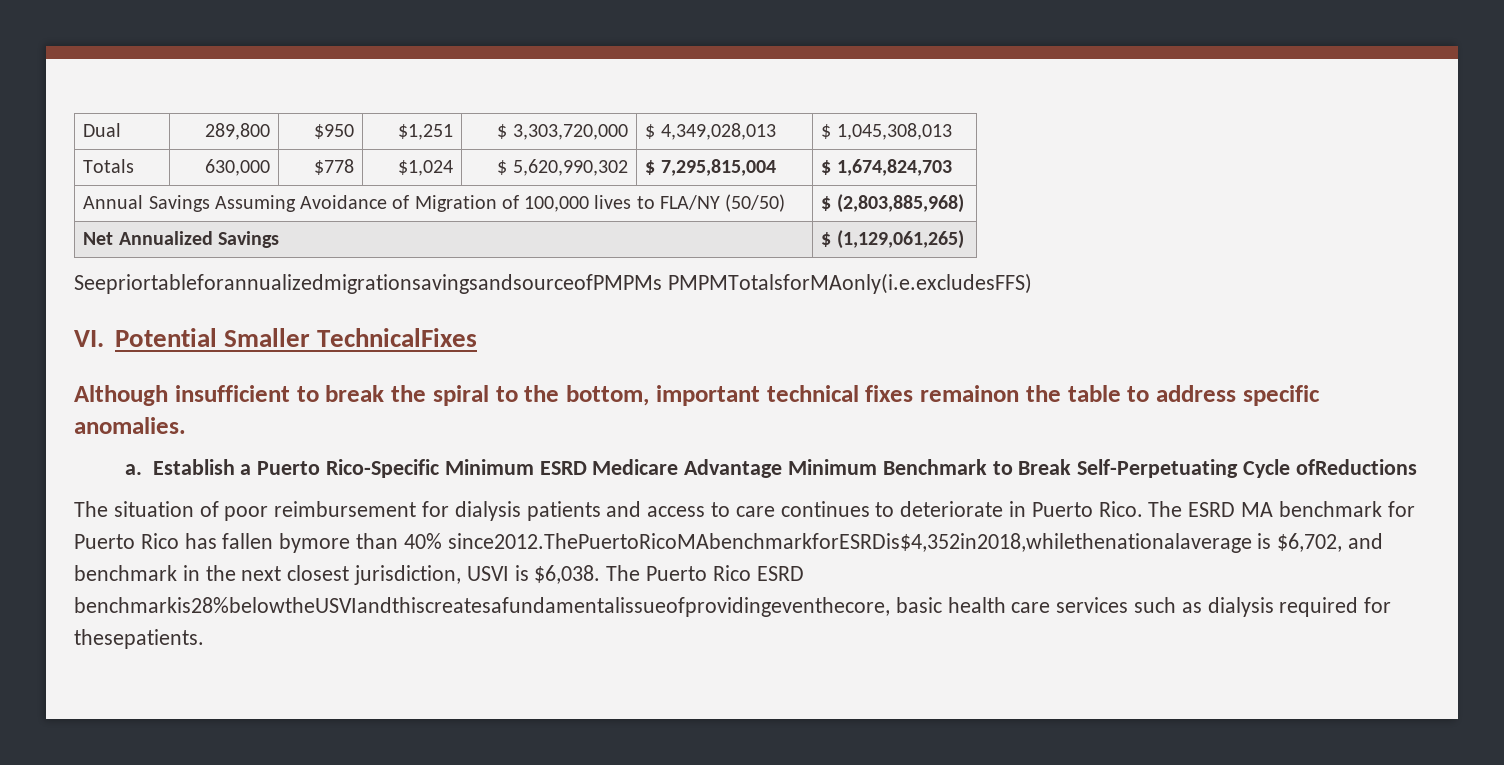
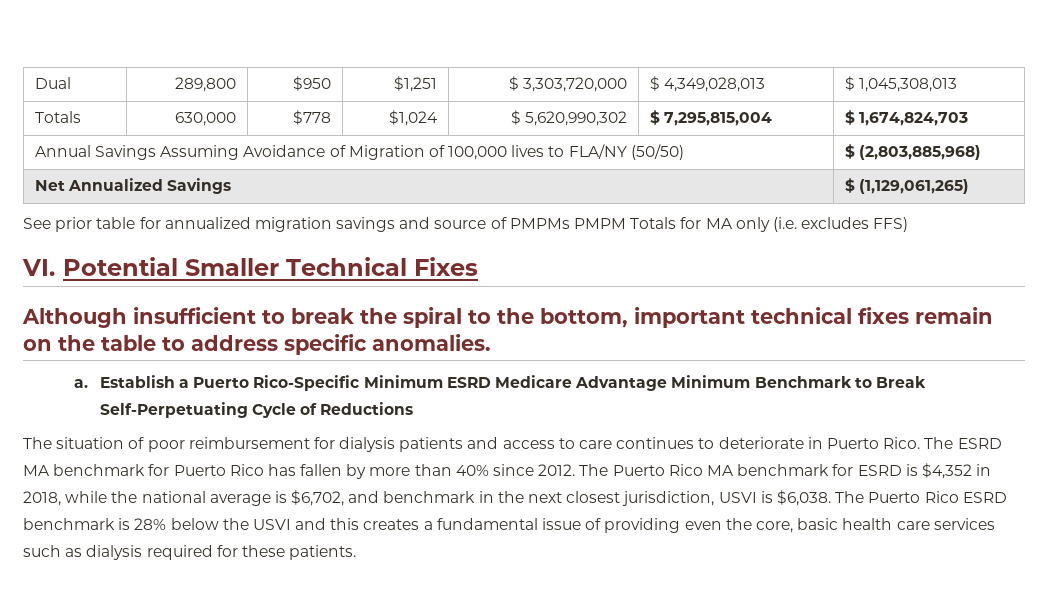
- SeepriortableforannualizedmigrationsavingsandsourceofPMPMs PMPMTotalsforMAonly(i.e.excludesFFS)
+ See prior table for annualized migration savings and source of PMPMs PMPM Totals for MA only (i.e. excludes FFS)
- VI. Potential Smaller TechnicalFixes
+ VI. Potential Smaller Technical Fixes
- Although insufficient to break the spiral to the bottom, important technical fixes remainon the table to address specific anomalies.
+ Although insufficient to break the spiral to the bottom, important technical fixes remain on the table to address specific anomalies.
- Establish a Puerto Rico-Specific Minimum ESRD Medicare Advantage Minimum Benchmark to Break Self-Perpetuating Cycle ofReductions
+ Establish a Puerto Rico-Specific Minimum ESRD Medicare Advantage Minimum Benchmark to Break Self-Perpetuating Cycle of Reductions
- The ESRD MA benchmark for Puerto Rico has fallen bymore than 40% since2012.ThePuertoRicoMAbenchmarkforESRDis$4,352in2018,whilethenationalaverage is $6,702, and benchmark in the next closest jurisdiction, USVI is $6,038.
+ The ESRD MA benchmark for Puerto Rico has fallen by more than 40% since 2012. The Puerto Rico MA benchmark for ESRD is $4,352 in 2018, while the national average is $6,702, and benchmark in the next closest jurisdiction, USVI is $6,038.
- The Puerto Rico ESRD benchmarkis28%belowtheUSVIandthiscreatesafundamentalissueofprovidingeventhecore, basic health care services such as dialysis required for thesepatients.
+ The Puerto Rico ESRD benchmark is 28% below the USVI and this creates a fundamental issue of providing even the core, basic health care services such as dialysis required for these patients.

